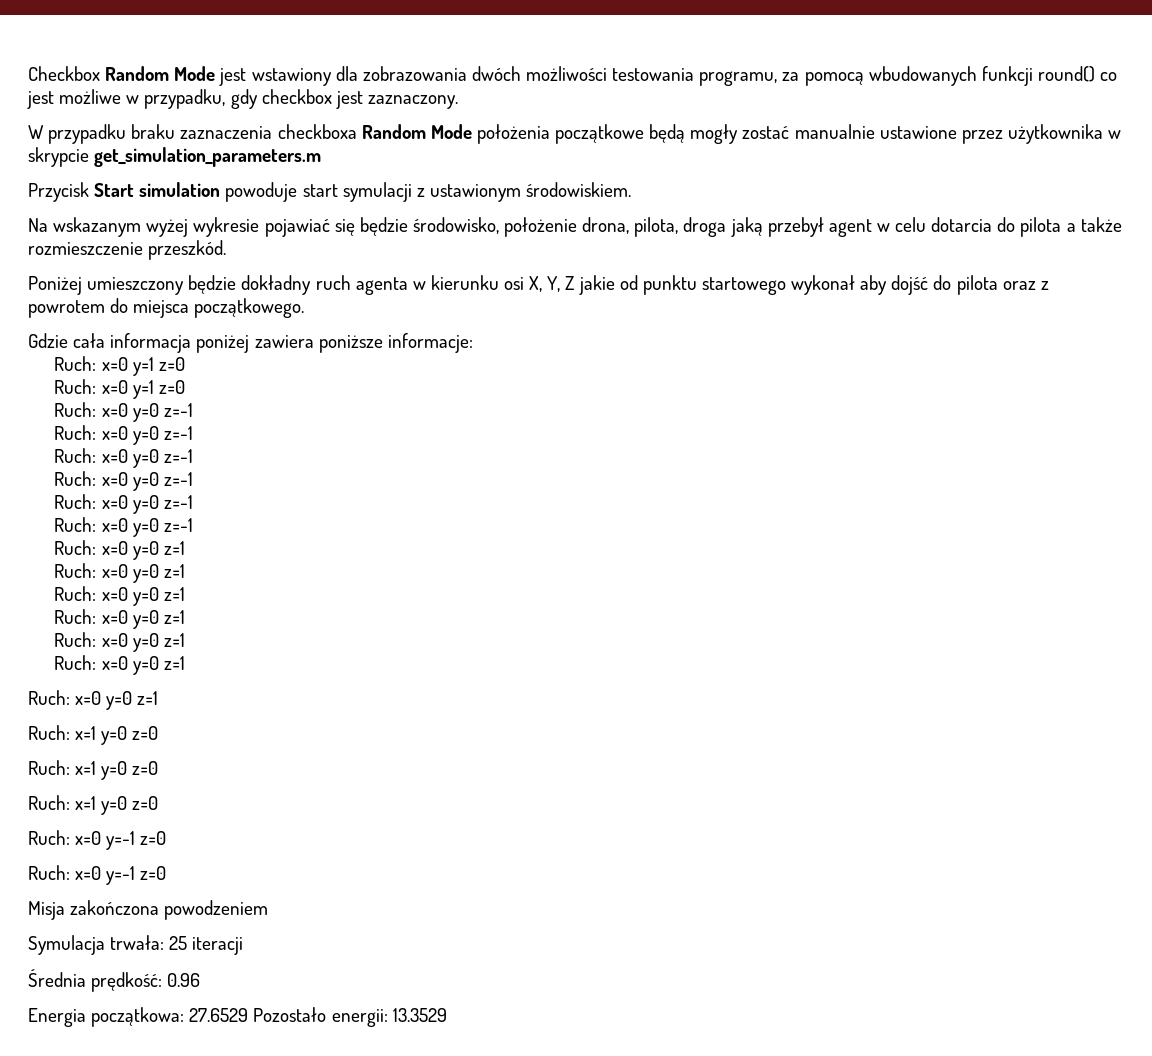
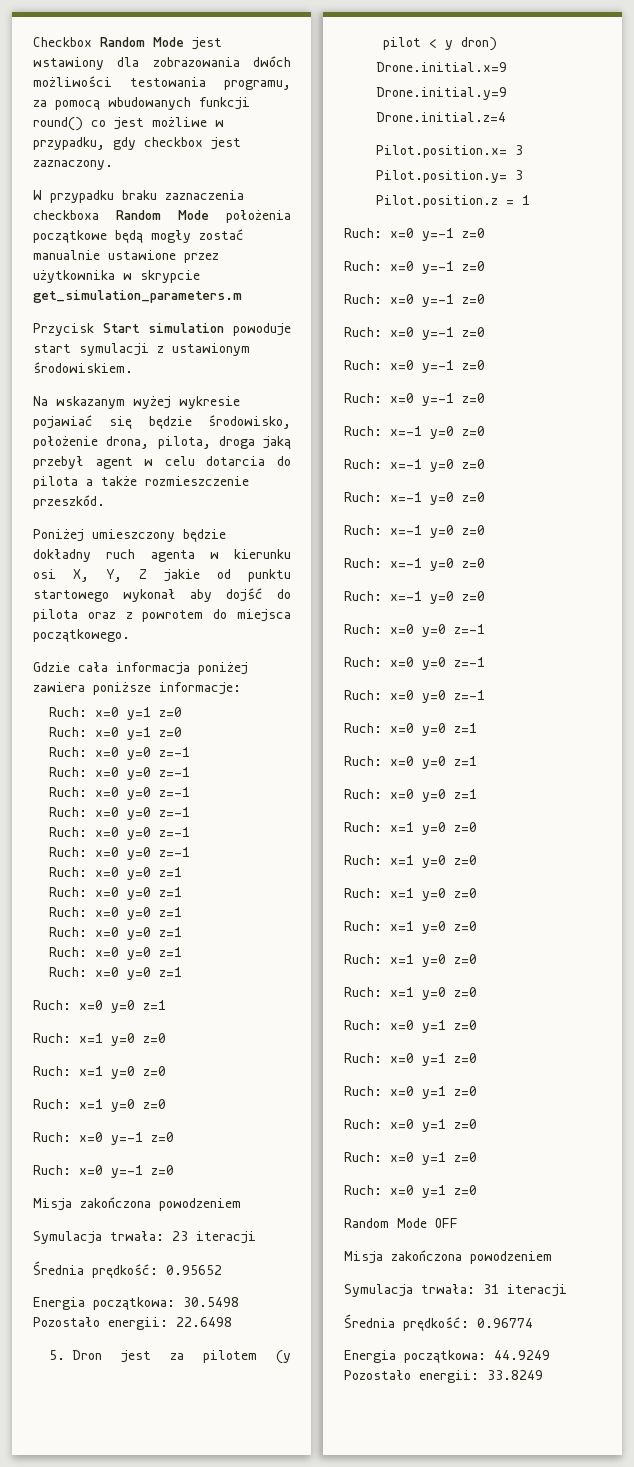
- Symulacja trwała: 25 iteracji
- Średnia prędkość: 0.96
- Energia początkowa: 27.6529 Pozostało energii: 13.3529
+ Symulacja trwała: 23 iteracji
+ Średnia prędkość: 0.95652
+ Energia początkowa: 30.5498 Pozostało energii: 22.6498
+ 5. Dron jest za pilotem (y pilot < y dron)
+ Drone.initial.x=9
+ Drone.initial.y=9
+ Drone.initial.z=4
+ Pilot.position.x= 3
+ Pilot.position.y= 3
+ Pilot.position.z = 1
+ Ruch: x=0 y=-1 z=0
+ Ruch: x=0 y=-1 z=0
+ Ruch: x=0 y=-1 z=0
+ Ruch: x=0 y=-1 z=0
+ Ruch: x=0 y=-1 z=0
+ Ruch: x=0 y=-1 z=0
+ Ruch: x=-1 y=0 z=0
+ Ruch: x=-1 y=0 z=0
+ Ruch: x=-1 y=0 z=0
+ Ruch: x=-1 y=0 z=0
+ Ruch: x=-1 y=0 z=0
+ Ruch: x=-1 y=0 z=0
+ Ruch: x=0 y=0 z=-1
+ Ruch: x=0 y=0 z=-1
+ Ruch: x=0 y=0 z=-1
+ Ruch: x=0 y=0 z=1
+ Ruch: x=0 y=0 z=1
+ Ruch: x=0 y=0 z=1
+ Ruch: x=1 y=0 z=0
+ Ruch: x=1 y=0 z=0
+ Ruch: x=1 y=0 z=0
+ Ruch: x=1 y=0 z=0
+ Ruch: x=1 y=0 z=0
+ Ruch: x=1 y=0 z=0
+ Ruch: x=0 y=1 z=0
+ Ruch: x=0 y=1 z=0
+ Ruch: x=0 y=1 z=0
+ Ruch: x=0 y=1 z=0
+ Ruch: x=0 y=1 z=0
+ Ruch: x=0 y=1 z=0
+ Random Mode OFF
+ Misja zakończona powodzeniem
+ Symulacja trwała: 31 iteracji
+ Średnia prędkość: 0.96774
+ Energia początkowa: 44.9249 Pozostało energii: 33.8249

